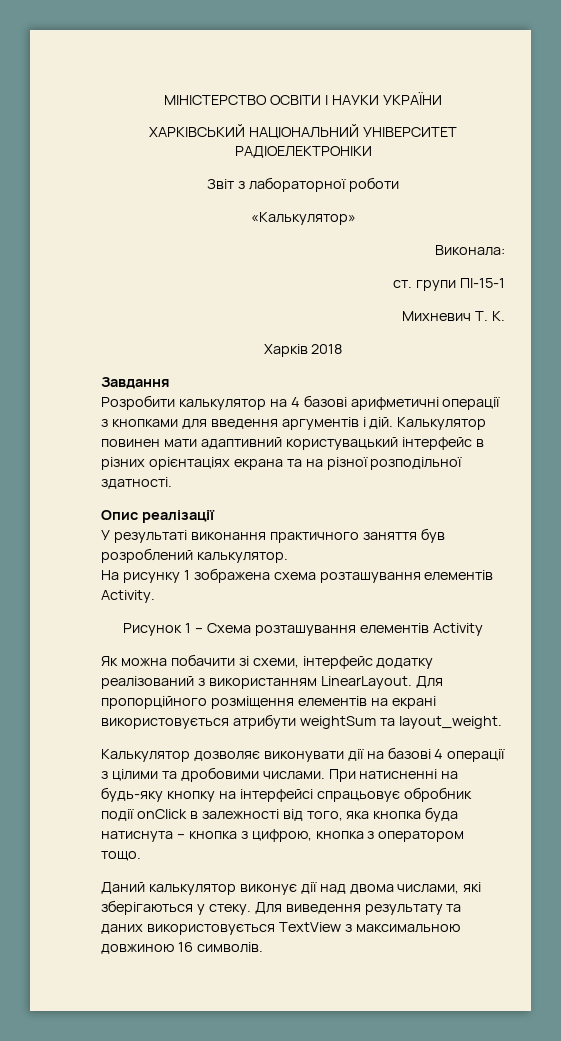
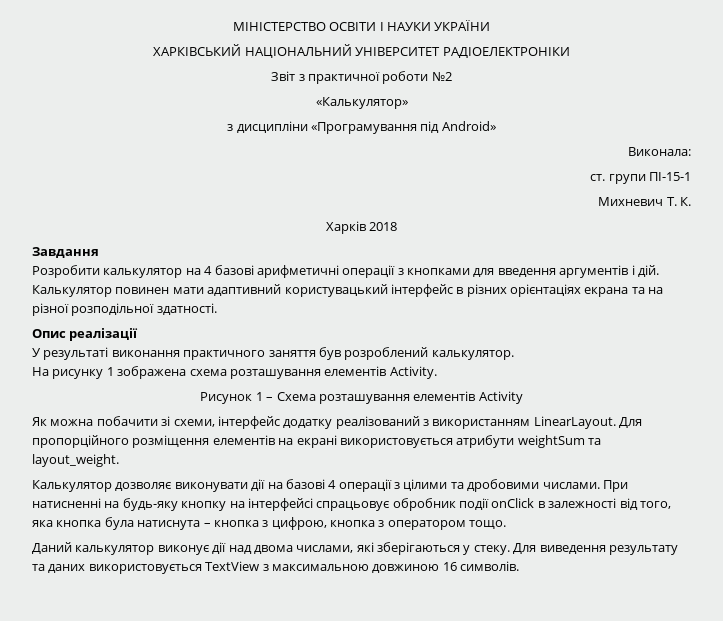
- Звіт з лабораторної роботи
+ Звіт з практичної роботи №2
+ з дисципліни «Програмування під Android»
- При натисненні на будь-яку кнопку на інтерфейсі спрацьовує обробник події onClick в залежності від того, яка кнопка буда натиснута – кнопка з цифрою, кнопка з оператором тощо.
+ При натисненні на будь-яку кнопку на інтерфейсі спрацьовує обробник події onClick в залежності від того, яка кнопка була натиснута – кнопка з цифрою, кнопка з оператором тощо.

